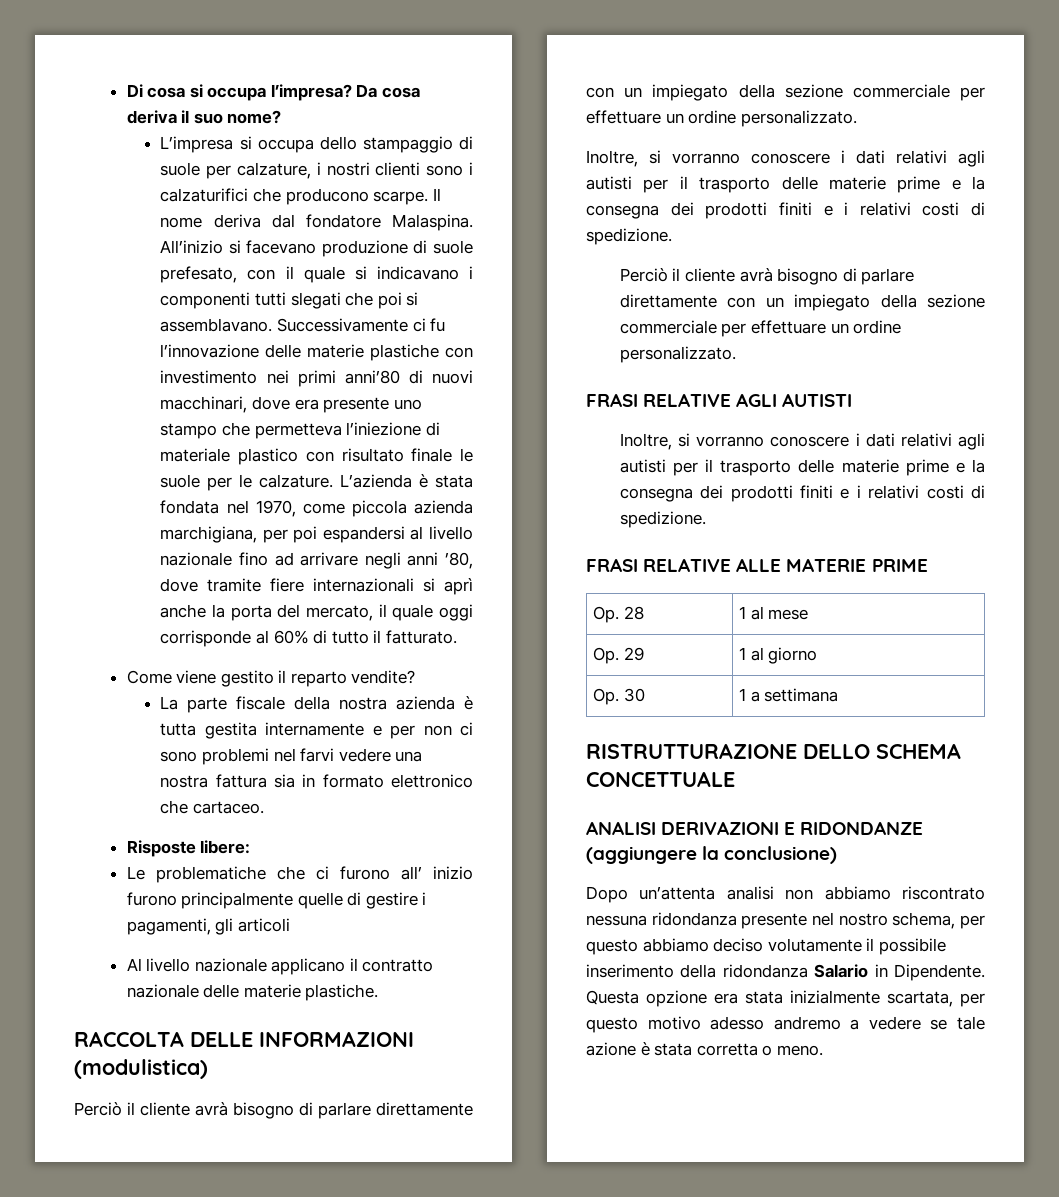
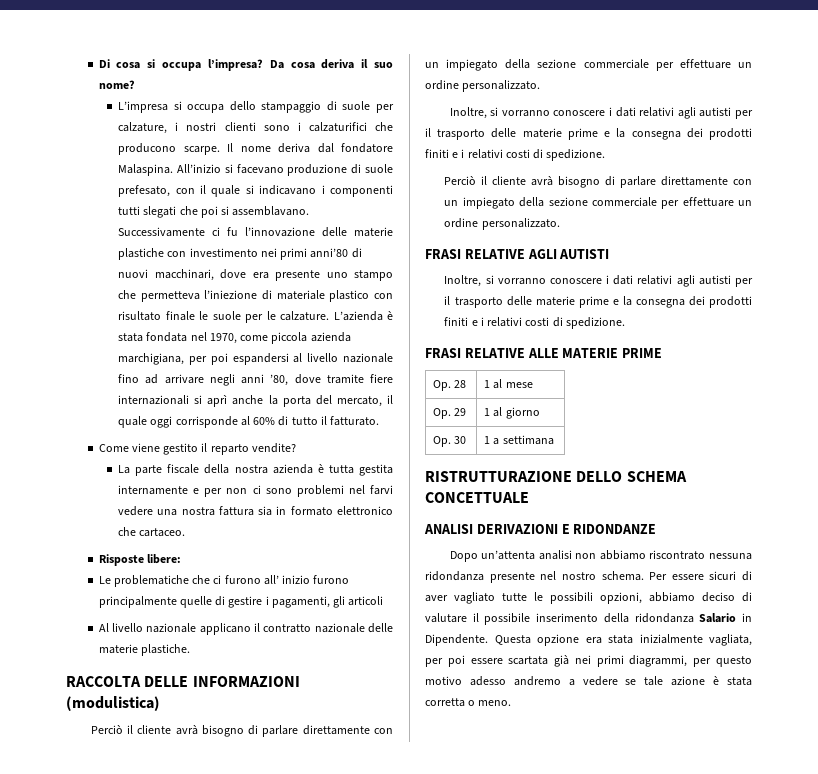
- ANALISI DERIVAZIONI E RIDONDANZE (aggiungere la conclusione)
+ ANALISI DERIVAZIONI E RIDONDANZE
- Dopo un’attenta analisi non abbiamo riscontrato nessuna ridondanza presente nel nostro schema, per questo abbiamo deciso volutamente il possibile inserimento della ridondanza Salario in Dipendente.
+ Dopo un’attenta analisi non abbiamo riscontrato nessuna ridondanza presente nel nostro schema. Per essere sicuri di aver vagliato tutte le possibili opzioni, abbiamo deciso di valutare il possibile inserimento della ridondanza Salario in Dipendente.
- Questa opzione era stata inizialmente scartata, per questo motivo adesso andremo a vedere se tale azione è stata corretta o meno.
+ Questa opzione era stata inizialmente vagliata, per poi essere scartata già nei primi diagrammi, per questo motivo adesso andremo a vedere se tale azione è stata corretta o meno.

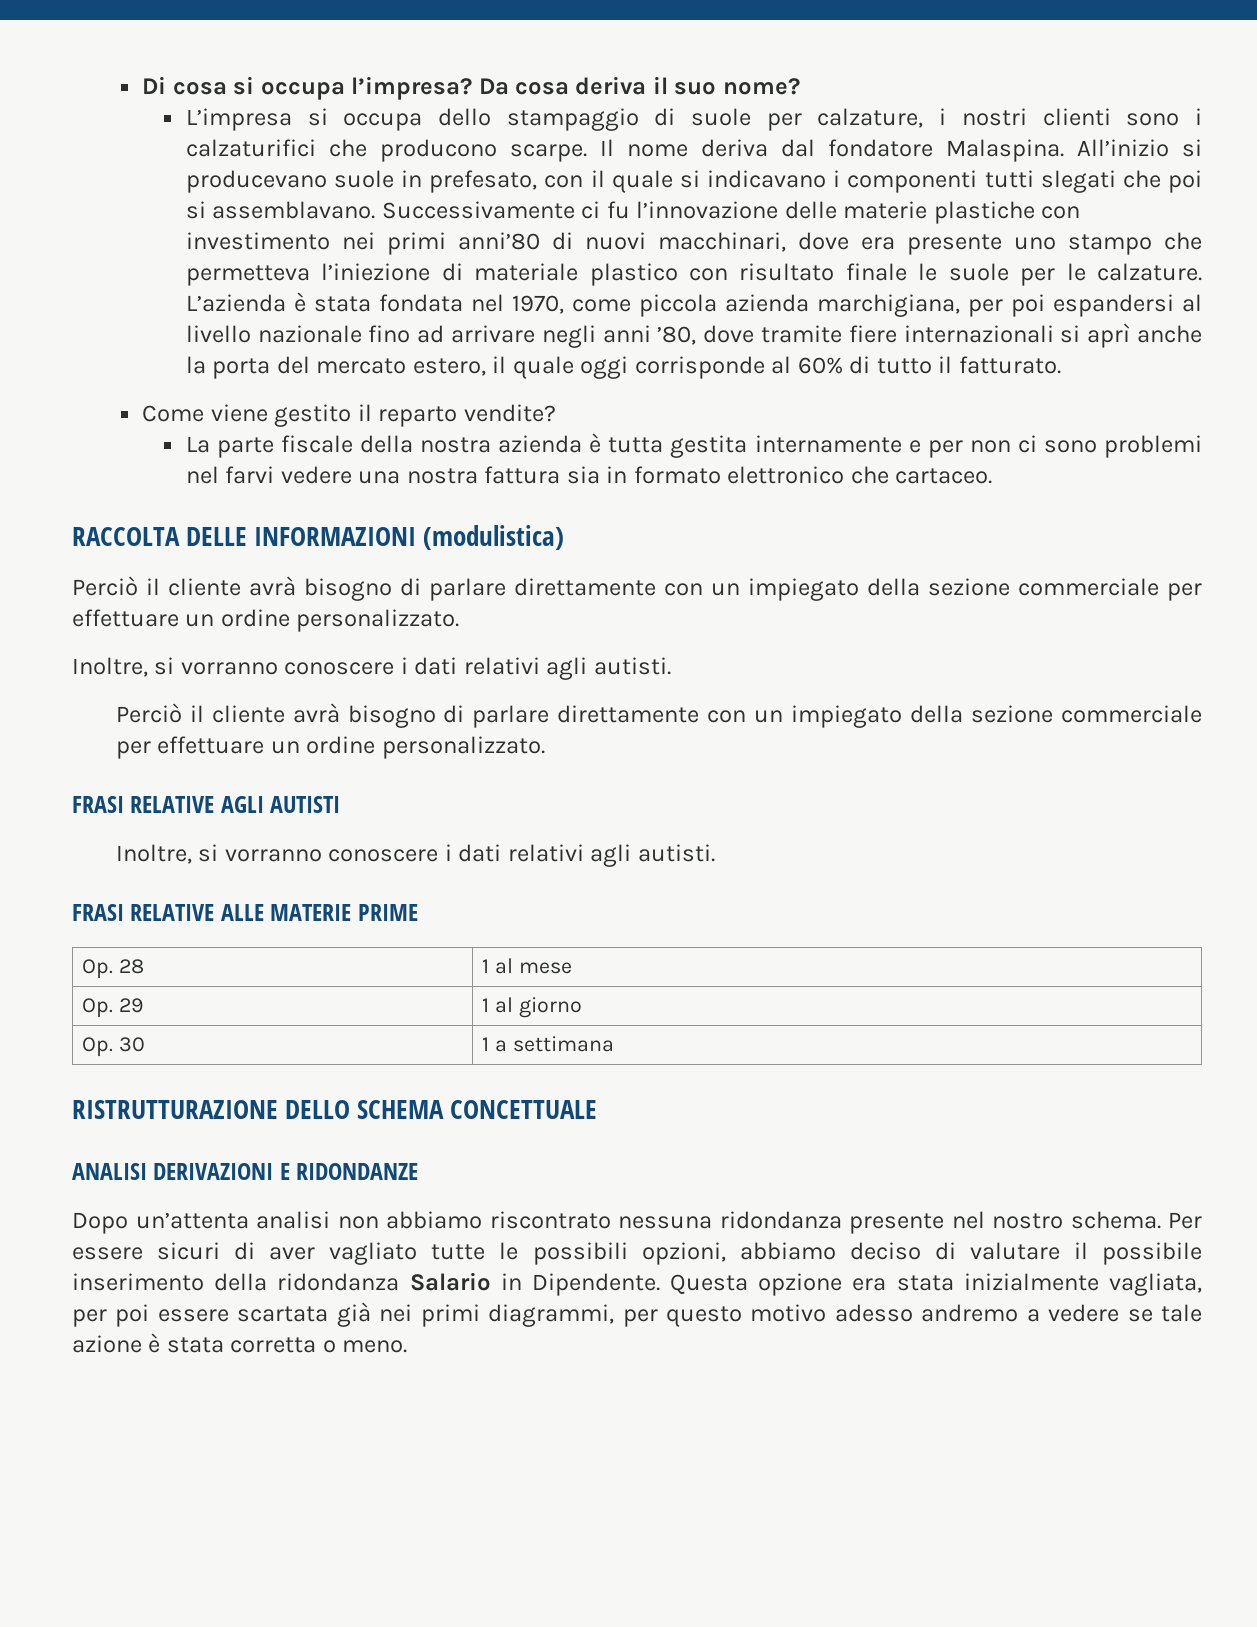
- All’inizio si facevano produzione di suole prefesato, con il quale si indicavano i componenti tutti slegati che poi si assemblavano.
+ All’inizio si producevano suole in prefesato, con il quale si indicavano i componenti tutti slegati che poi si assemblavano.
- L’azienda è stata fondata nel 1970, come piccola azienda marchigiana, per poi espandersi al livello nazionale fino ad arrivare negli anni ’80, dove tramite fiere internazionali si aprì anche la porta del mercato, il quale oggi corrisponde al 60% di tutto il fatturato.
+ L’azienda è stata fondata nel 1970, come piccola azienda marchigiana, per poi espandersi al livello nazionale fino ad arrivare negli anni ’80, dove tramite fiere internazionali si aprì anche la porta del mercato estero, il quale oggi corrisponde al 60% di tutto il fatturato.
- Risposte libere:
- Le problematiche che ci furono all’ inizio furono principalmente quelle di gestire i pagamenti, gli articoli
- Al livello nazionale applicano il contratto nazionale delle materie plastiche.
  RACCOLTA DELLE INFORMAZIONI (modulistica)
  Perciò il cliente avrà bisogno di parlare direttamente con un impiegato della sezione commerciale per effettuare un ordine personalizzato.
- Inoltre, si vorranno conoscere i dati relativi agli autisti per il trasporto delle materie prime e la consegna dei prodotti finiti e i relativi costi di spedizione.
+ Inoltre, si vorranno conoscere i dati relativi agli autisti.
  FRASI RELATIVE AGLI AUTISTI
- Inoltre, si vorranno conoscere i dati relativi agli autisti per il trasporto delle materie prime e la consegna dei prodotti finiti e i relativi costi di spedizione.
+ Inoltre, si vorranno conoscere i dati relativi agli autisti.

